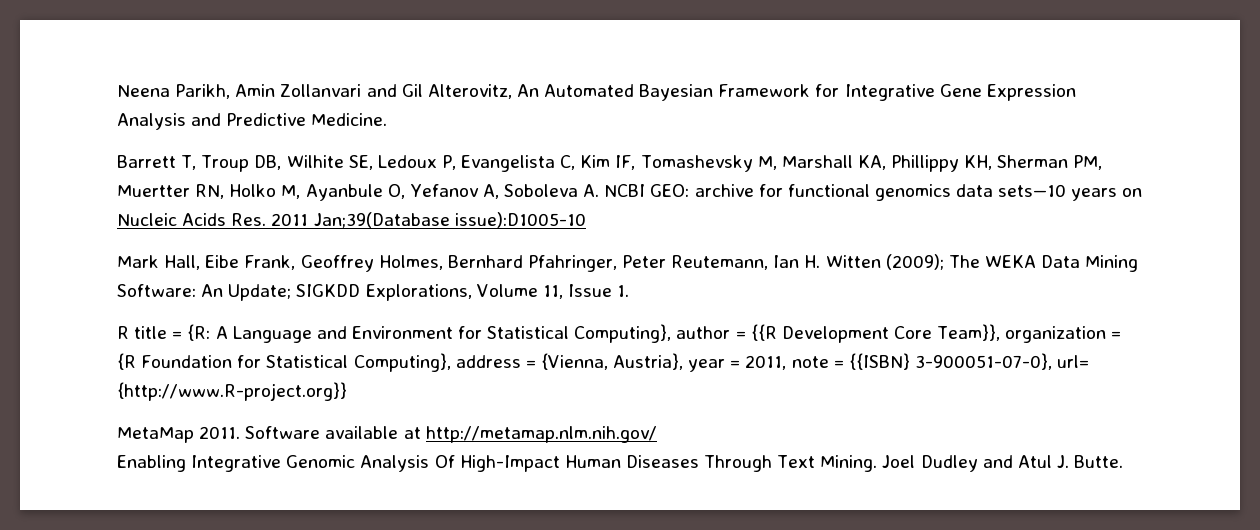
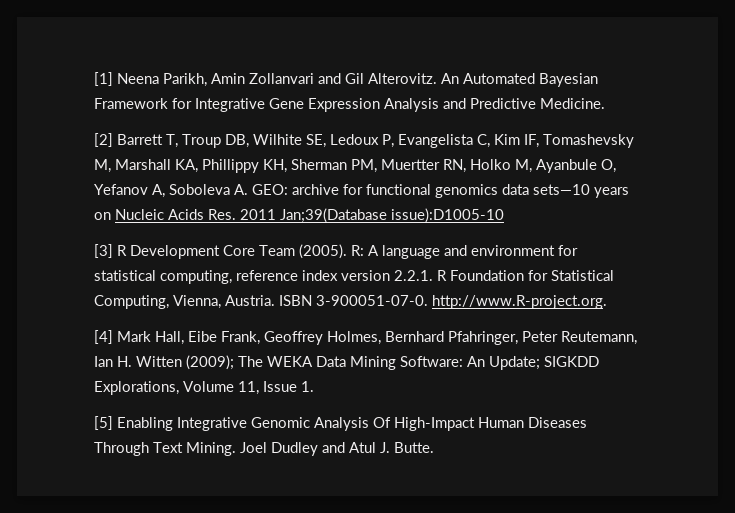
- Neena Parikh, Amin Zollanvari and Gil Alterovitz, An Automated Bayesian Framework for Integrative Gene Expression Analysis and Predictive Medicine.
+ [1] Neena Parikh, Amin Zollanvari and Gil Alterovitz. An Automated Bayesian Framework for Integrative Gene Expression Analysis and Predictive Medicine.
- Barrett T, Troup DB, Wilhite SE, Ledoux P, Evangelista C, Kim IF, Tomashevsky M, Marshall KA, Phillippy KH, Sherman PM, Muertter RN, Holko M, Ayanbule O, Yefanov A, Soboleva A. NCBI GEO: archive for functional genomics data sets—10 years on Nucleic Acids Res. 2011 Jan;39(Database issue):D1005-10
+ [2] Barrett T, Troup DB, Wilhite SE, Ledoux P, Evangelista C, Kim IF, Tomashevsky M, Marshall KA, Phillippy KH, Sherman PM, Muertter RN, Holko M, Ayanbule O, Yefanov A, Soboleva A. GEO: archive for functional genomics data sets—10 years on Nucleic Acids Res. 2011 Jan;39(Database issue):D1005-10
- Mark Hall, Eibe Frank, Geoffrey Holmes, Bernhard Pfahringer, Peter Reutemann, Ian H. Witten (2009); The WEKA Data Mining Software: An Update; SIGKDD Explorations, Volume 11, Issue 1.
+ [3] R Development Core Team (2005). R: A language and environment for statistical computing, reference index version 2.2.1. R Foundation for Statistical Computing, Vienna, Austria. ISBN 3-900051-07-0. http://www.R-project.org.
+ [4] Mark Hall, Eibe Frank, Geoffrey Holmes, Bernhard Pfahringer, Peter Reutemann, Ian H. Witten (2009); The WEKA Data Mining Software: An Update; SIGKDD Explorations, Volume 11, Issue 1.
- R title = {R: A Language and Environment for Statistical Computing}, author = {{R Development Core Team}}, organization = {R Foundation for Statistical Computing}, address = {Vienna, Austria}, year = 2011, note = {{ISBN} 3-900051-07-0}, url= {http://www.R-project.org}}
- MetaMap 2011. Software available at http://metamap.nlm.nih.gov/
- Enabling Integrative Genomic Analysis Of High-Impact Human Diseases Through Text Mining.
+ [5] Enabling Integrative Genomic Analysis Of High-Impact Human Diseases Through Text Mining.

